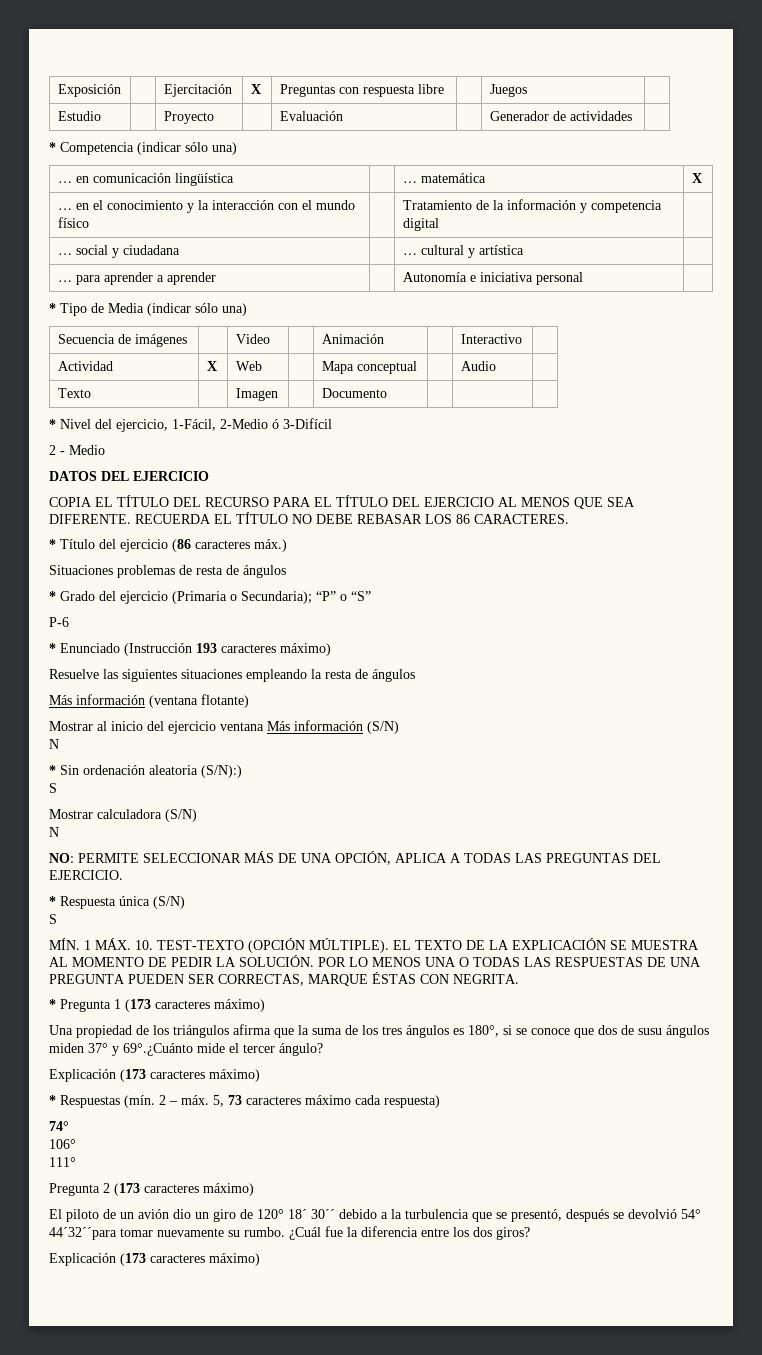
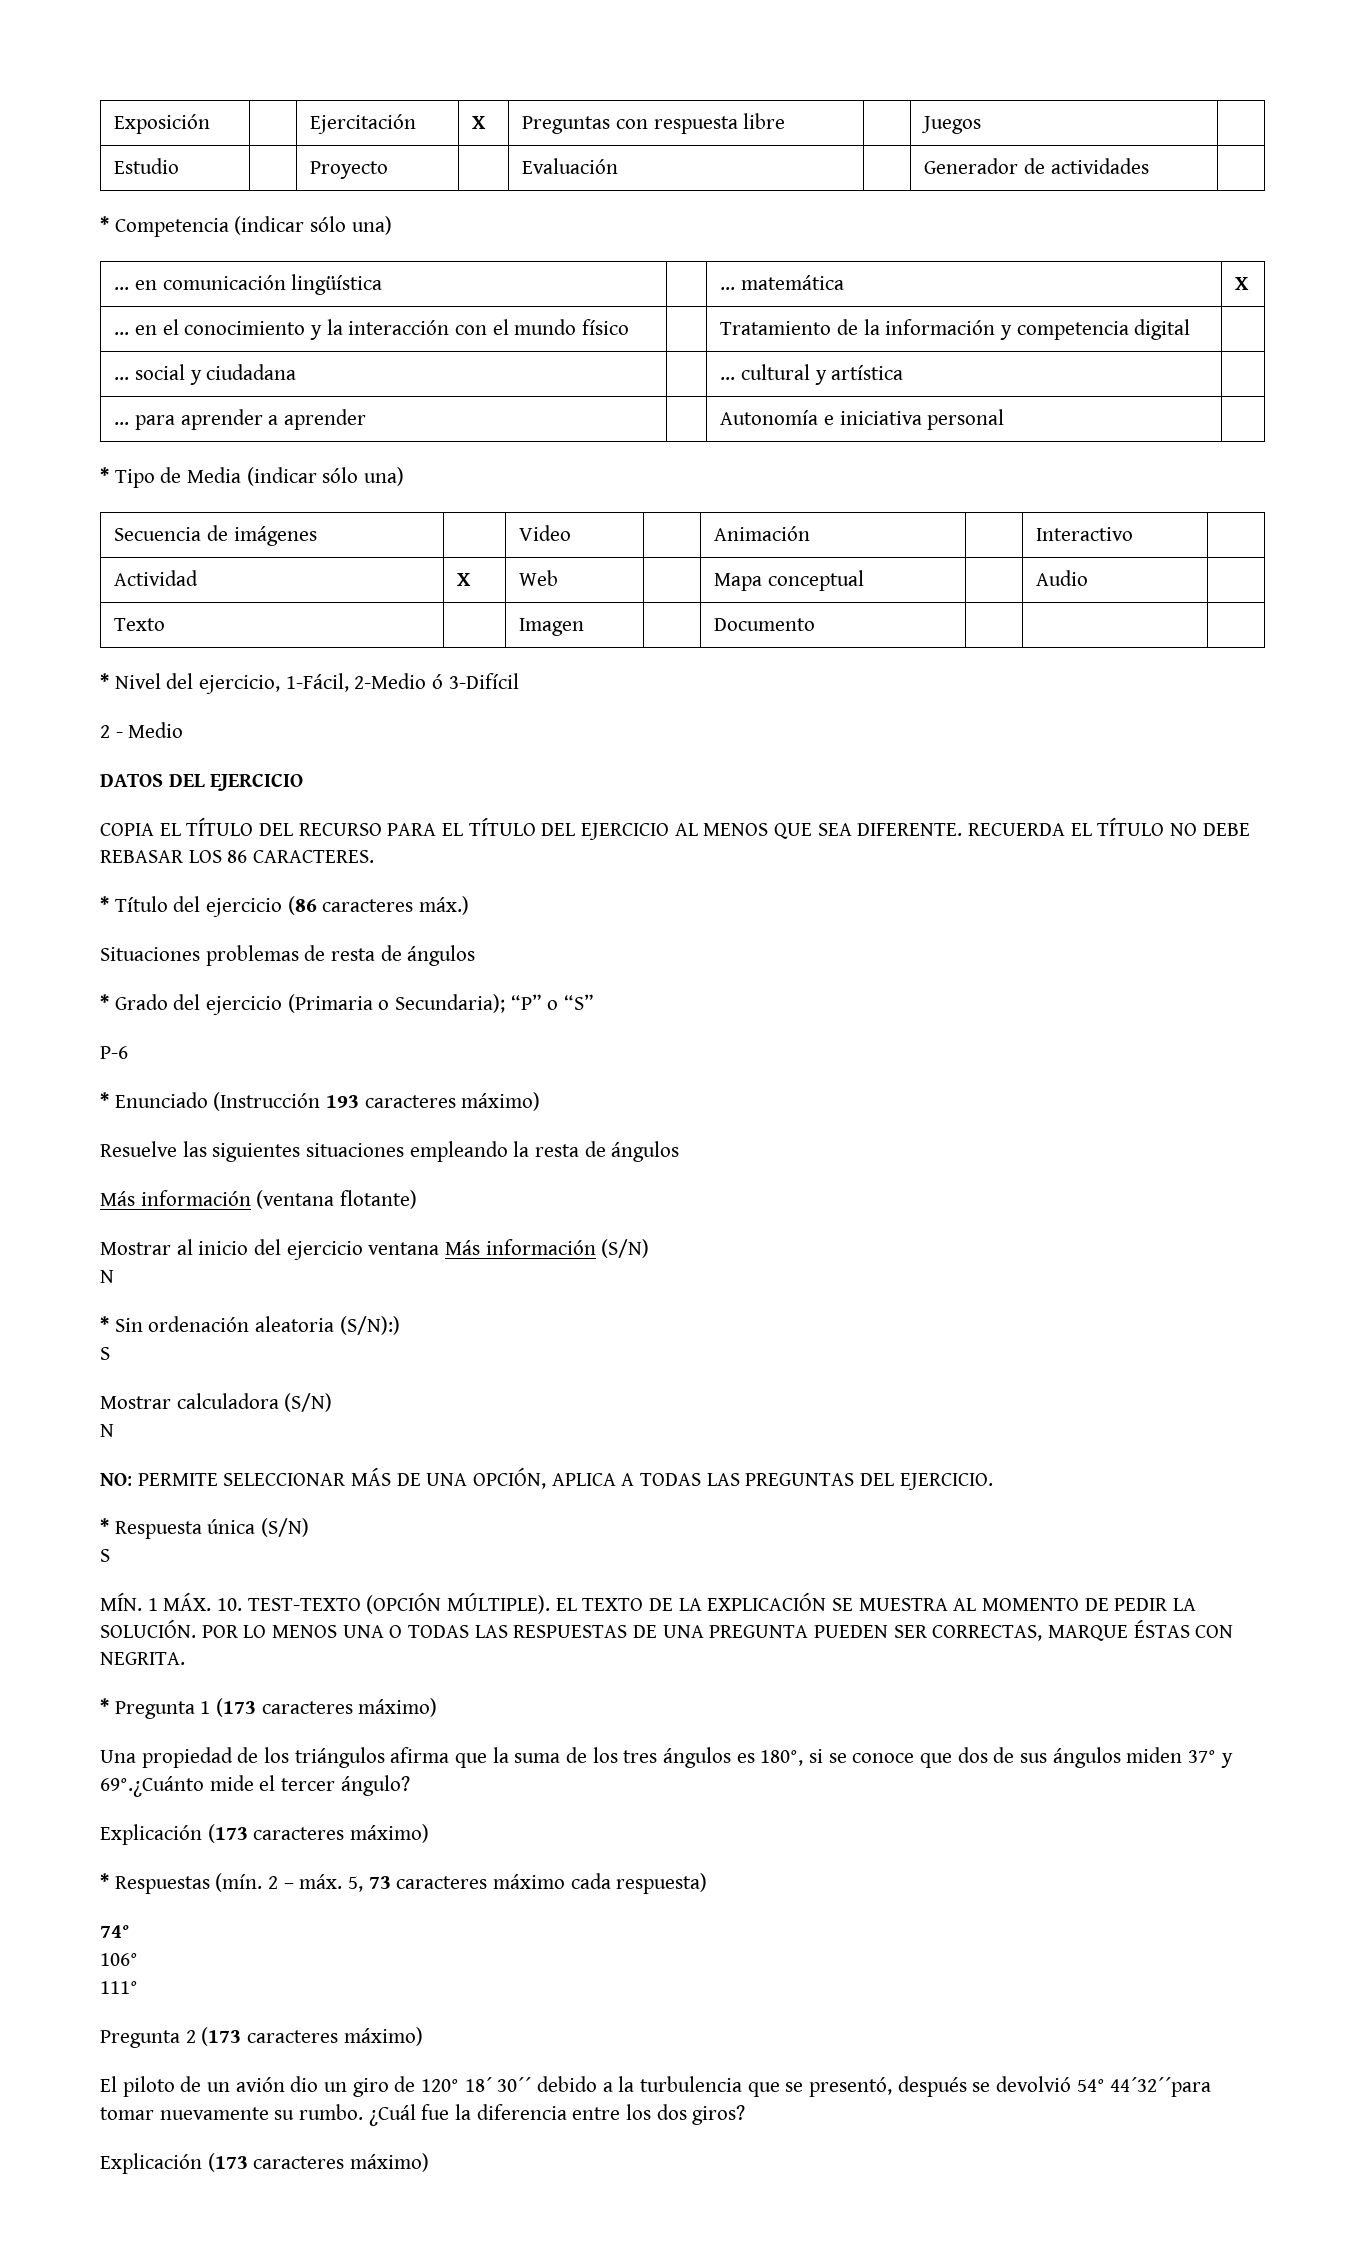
- Una propiedad de los triángulos afirma que la suma de los tres ángulos es 180°, si se conoce que dos de susu ángulos miden 37° y 69°.¿Cuánto mide el tercer ángulo?
+ Una propiedad de los triángulos afirma que la suma de los tres ángulos es 180°, si se conoce que dos de sus ángulos miden 37° y 69°.¿Cuánto mide el tercer ángulo?

